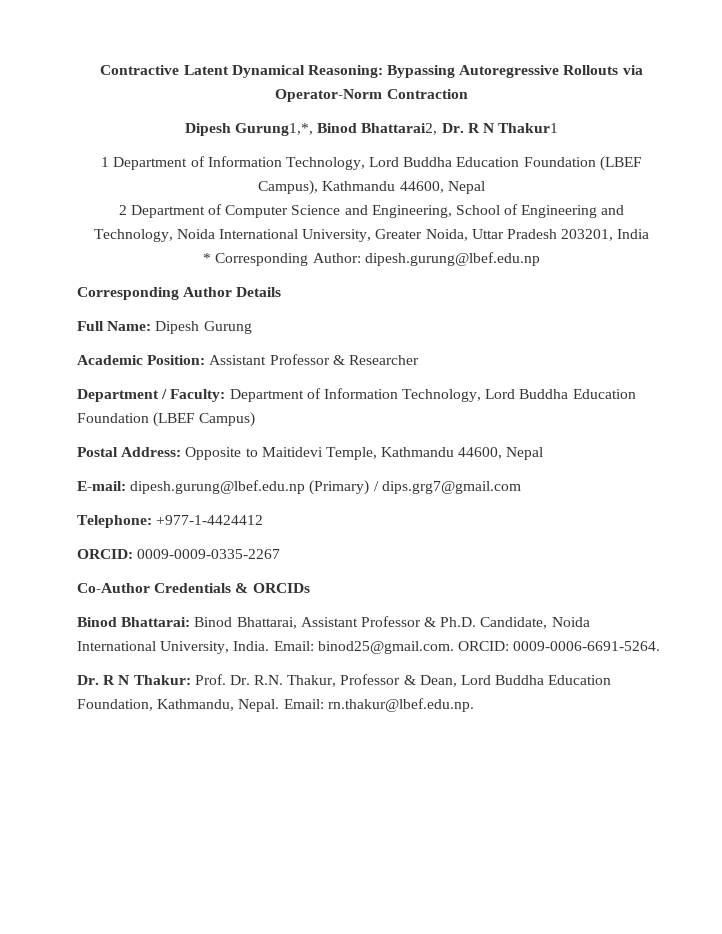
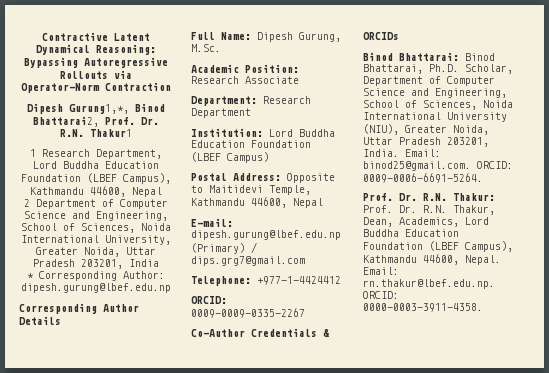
- Dipesh Gurung1,*, Binod Bhattarai2, Dr. R N Thakur1
+ Dipesh Gurung1,*, Binod Bhattarai2, Prof. Dr. R.N. Thakur1
- 1 Department of Information Technology, Lord Buddha Education Foundation (LBEF Campus), Kathmandu 44600, Nepal
+ 1 Research Department, Lord Buddha Education Foundation (LBEF Campus), Kathmandu 44600, Nepal
- 2 Department of Computer Science and Engineering, School of Engineering and Technology, Noida International University, Greater Noida, Uttar Pradesh 203201, India
+ 2 Department of Computer Science and Engineering, School of Sciences, Noida International University, Greater Noida, Uttar Pradesh 203201, India
- Full Name: Dipesh Gurung
+ Full Name: Dipesh Gurung, M.Sc.
- Academic Position: Assistant Professor & Researcher
- Department / Faculty: Department of Information Technology, Lord Buddha Education Foundation (LBEF Campus)
+ Academic Position: Research Associate
+ Department: Research Department
+ Institution: Lord Buddha Education Foundation (LBEF Campus)
- Binod Bhattarai: Binod Bhattarai, Assistant Professor & Ph.D. Candidate, Noida International University, India.
+ Binod Bhattarai: Binod Bhattarai, Ph.D. Scholar, Department of Computer Science and Engineering, School of Sciences, Noida International University (NIU), Greater Noida, Uttar Pradesh 203201, India.
- Dr. R N Thakur: Prof. Dr. R.N. Thakur, Professor & Dean, Lord Buddha Education Foundation, Kathmandu, Nepal.
+ Prof. Dr. R.N. Thakur: Prof. Dr. R.N. Thakur, Dean, Academics, Lord Buddha Education Foundation (LBEF Campus), Kathmandu 44600, Nepal.
- Email: rn.thakur@lbef.edu.np.
+ Email: rn.thakur@lbef.edu.np. ORCID: 0000-0003-3911-4358.

